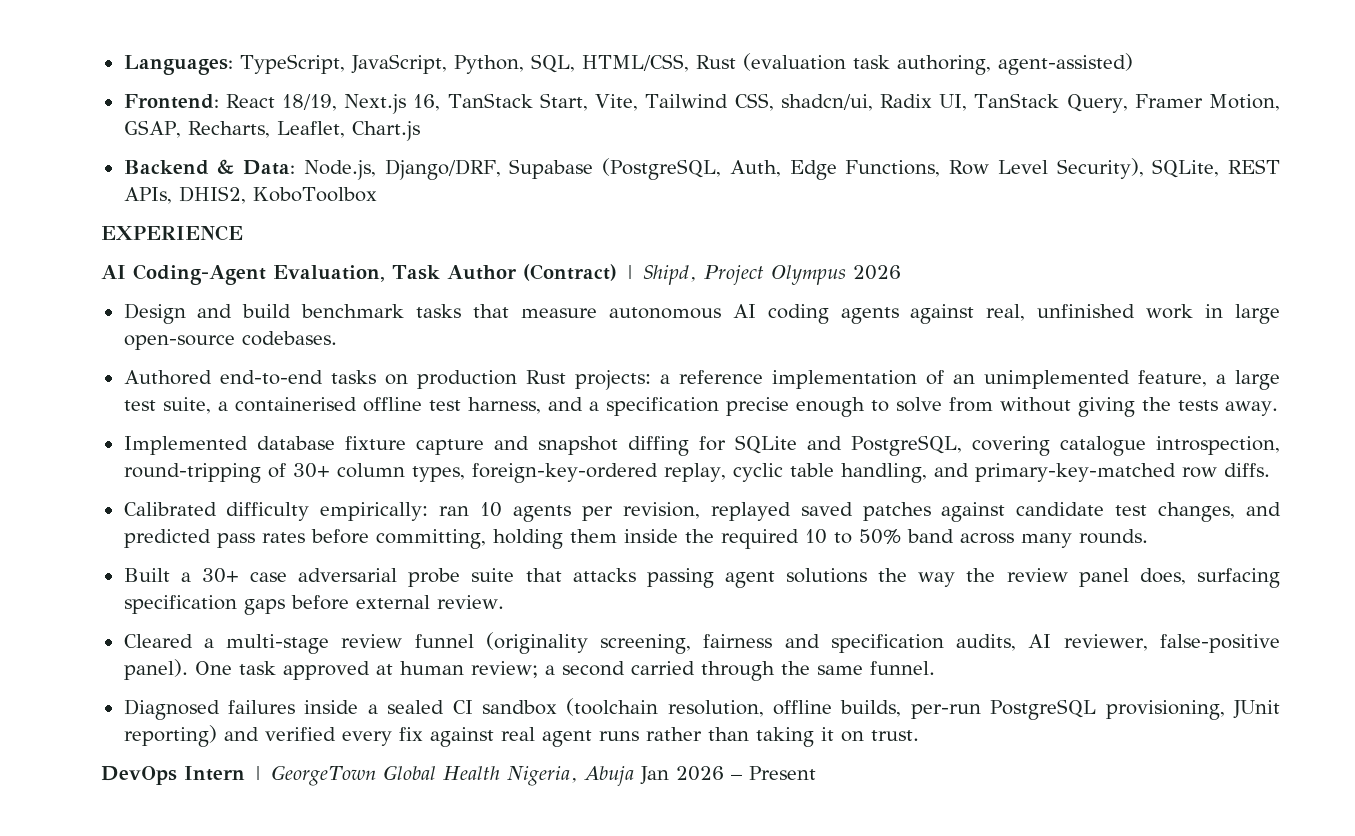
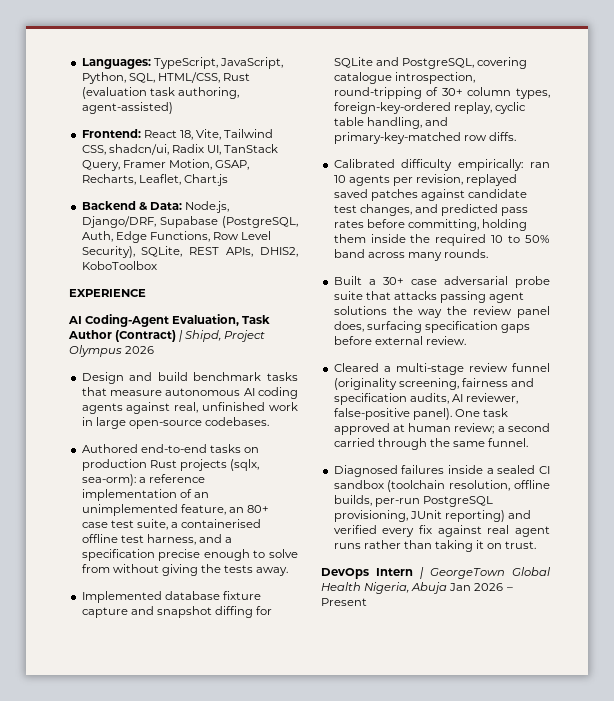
- Frontend: React 18/19, Next.js 16, TanStack Start, Vite, Tailwind CSS, shadcn/ui, Radix UI, TanStack Query, Framer Motion, GSAP, Recharts, Leaflet, Chart.js
+ Frontend: React 18, Vite, Tailwind CSS, shadcn/ui, Radix UI, TanStack Query, Framer Motion, GSAP, Recharts, Leaflet, Chart.js
- Authored end-to-end tasks on production Rust projects: a reference implementation of an unimplemented feature, a large test suite, a containerised offline test harness, and a specification precise enough to solve from without giving the tests away.
+ Authored end-to-end tasks on production Rust projects (sqlx, sea-orm): a reference implementation of an unimplemented feature, an 80+ case test suite, a containerised offline test harness, and a specification precise enough to solve from without giving the tests away.

